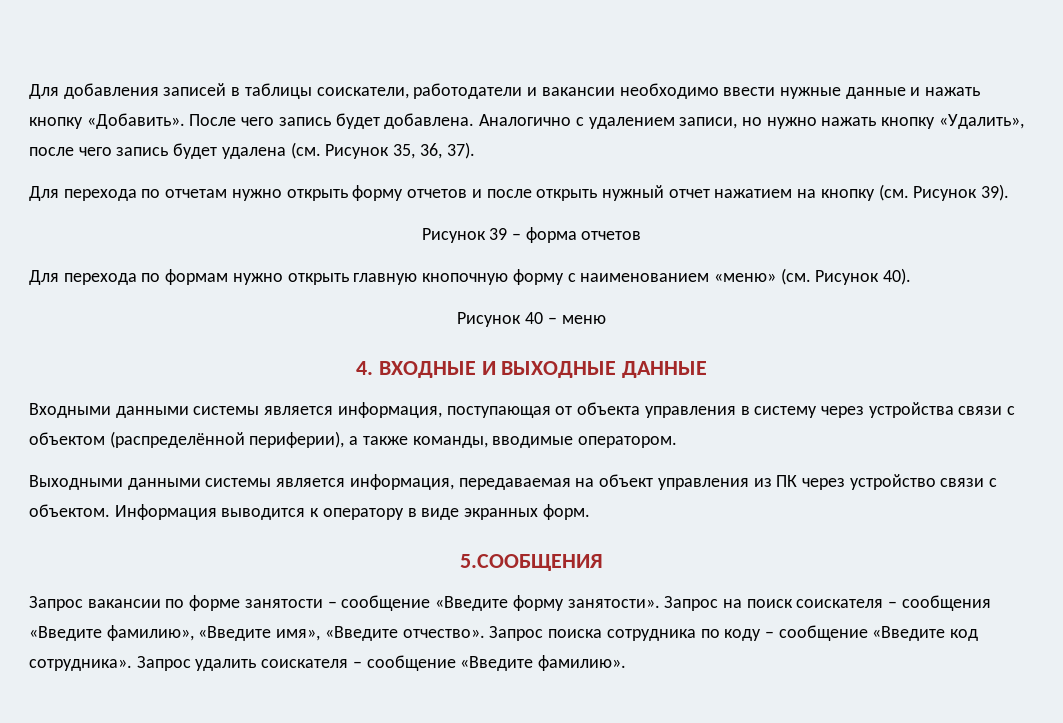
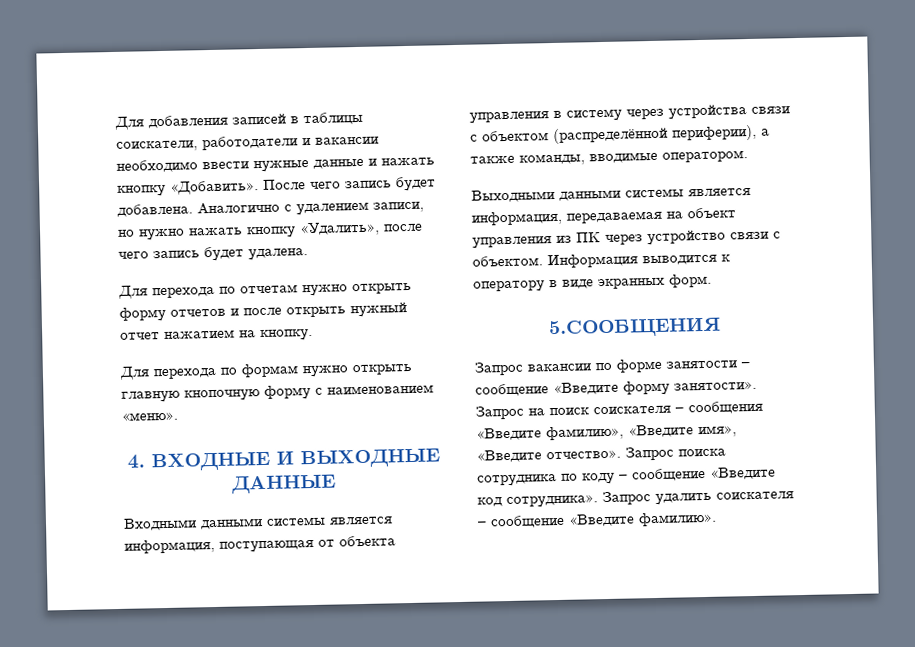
- Аналогично с удалением записи, но нужно нажать кнопку «Удалить», после чего запись будет удалена (см. Рисунок 35, 36, 37).
+ Аналогично с удалением записи, но нужно нажать кнопку «Удалить», после чего запись будет удалена.
- Для перехода по отчетам нужно открыть форму отчетов и после открыть нужный отчет нажатием на кнопку (см. Рисунок 39).
- Рисунок 39 – форма отчетов
+ Для перехода по отчетам нужно открыть форму отчетов и после открыть нужный отчет нажатием на кнопку.
- Для перехода по формам нужно открыть главную кнопочную форму с наименованием «меню» (см. Рисунок 40).
- Рисунок 40 – меню
+ Для перехода по формам нужно открыть главную кнопочную форму с наименованием «меню».

